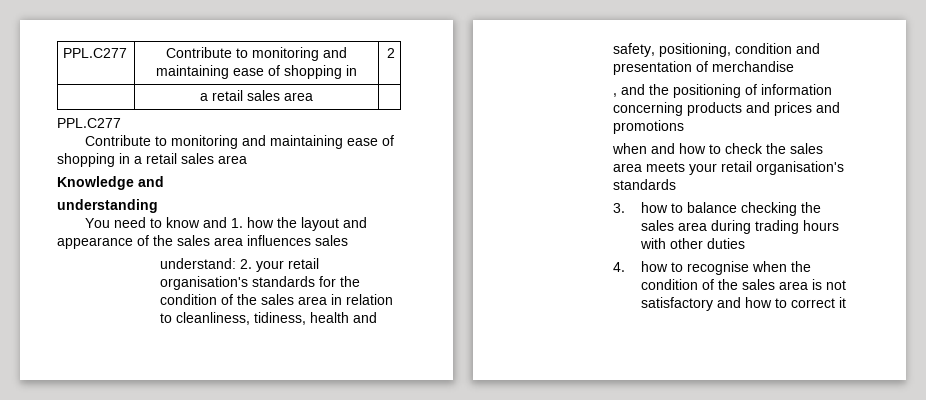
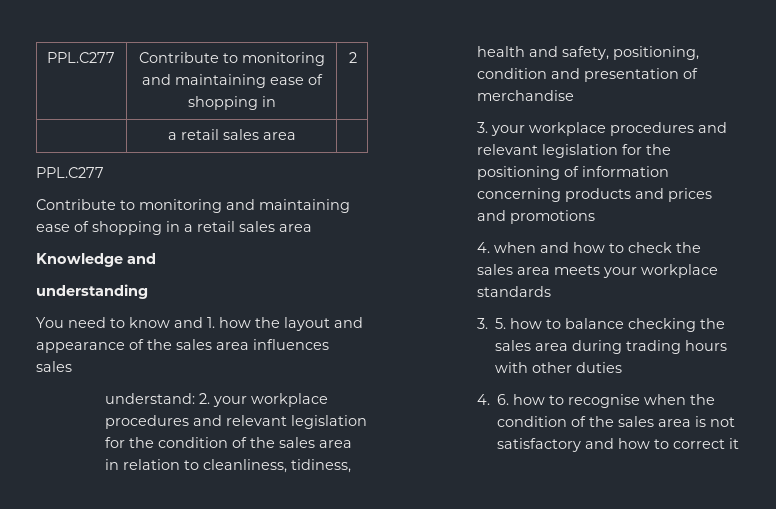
- understand: 2. your retail organisation's standards for the condition of the sales area in relation to cleanliness, tidiness, health and safety, positioning, condition and presentation of merchandise
+ understand: 2. your workplace procedures and relevant legislation for the condition of the sales area in relation to cleanliness, tidiness, health and safety, positioning, condition and presentation of merchandise
- , and the positioning of information concerning products and prices and promotions
+ 3. your workplace procedures and relevant legislation for the positioning of information concerning products and prices and promotions
- when and how to check the sales area meets your retail organisation's standards
+ 4. when and how to check the sales area meets your workplace standards
- 3. how to balance checking the sales area during trading hours with other duties
+ 3. 5. how to balance checking the sales area during trading hours with other duties
- 4. how to recognise when the condition of the sales area is not satisfactory and how to correct it
+ 4. 6. how to recognise when the condition of the sales area is not satisfactory and how to correct it

